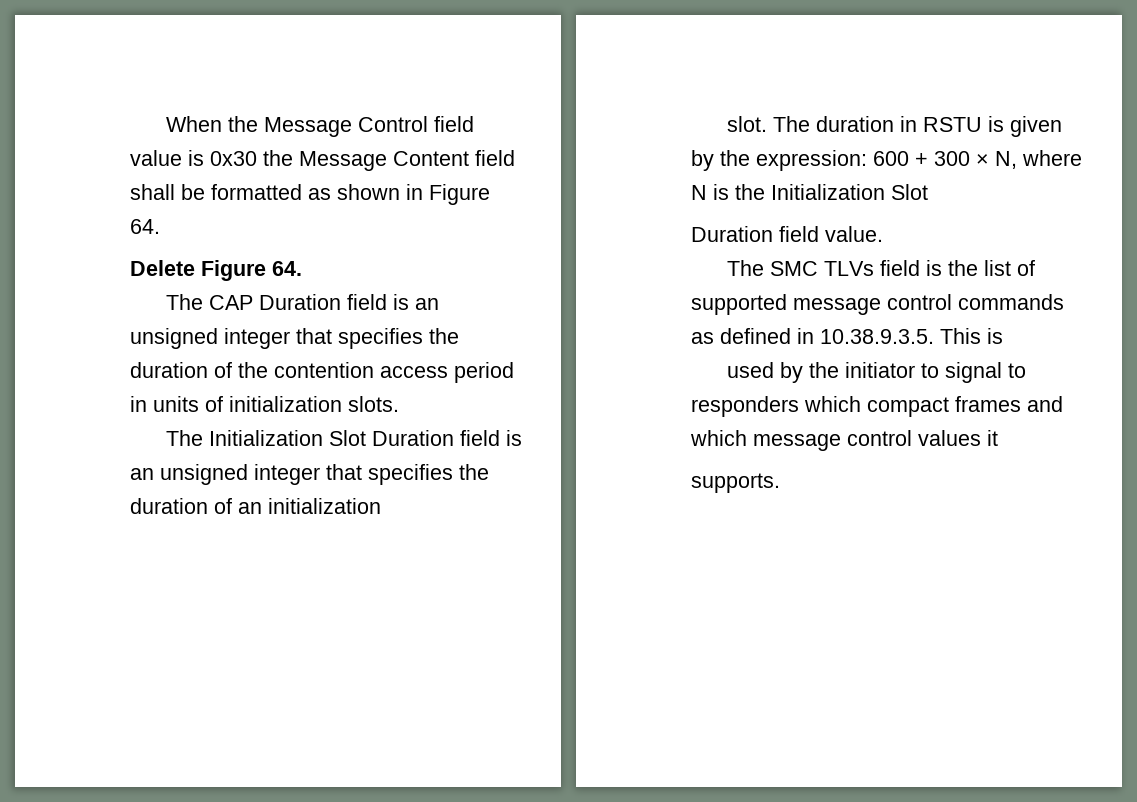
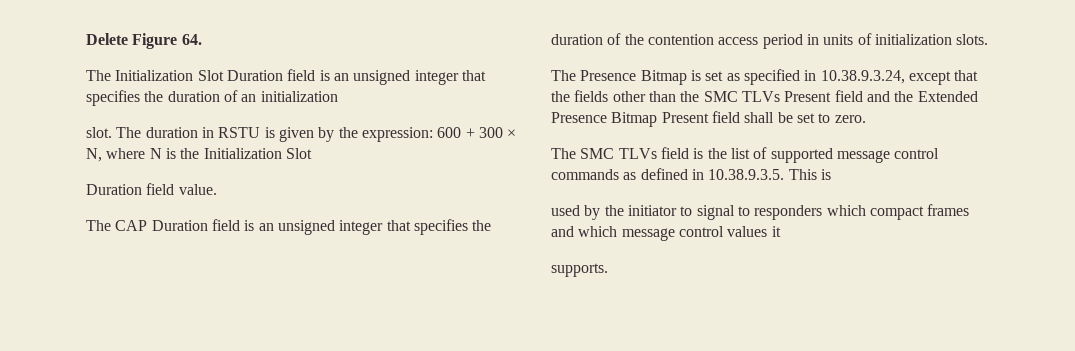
- When the Message Control field value is 0x30 the Message Content field shall be formatted as shown in Figure 64.
  Delete Figure 64.
- The CAP Duration field is an unsigned integer that specifies the duration of the contention access period in units of initialization slots.
+ The CAP Duration field is an unsigned integer that specifies the duration of the contention access period in units of initialization slots.
+ The Presence Bitmap is set as specified in 10.38.9.3.24, except that the fields other than the SMC TLVs Present field and the Extended Presence Bitmap Present field shall be set to zero.

